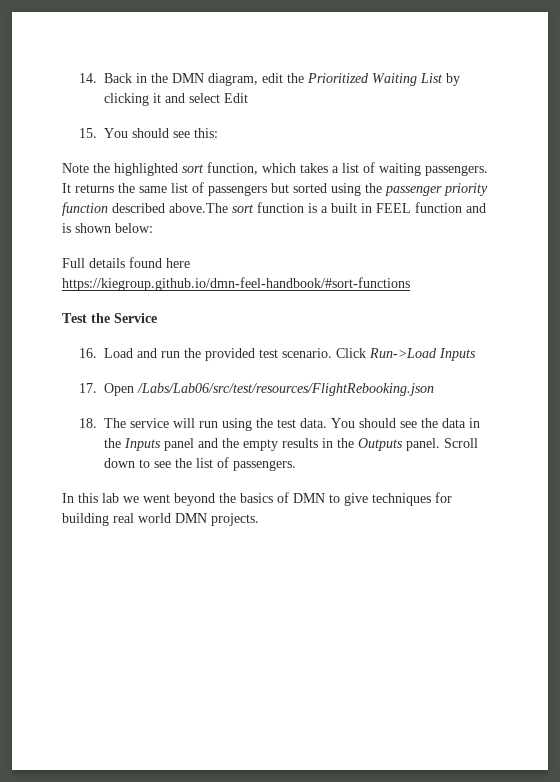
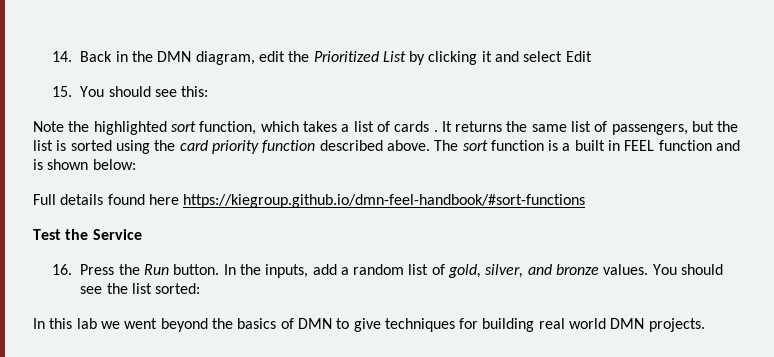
- 14. Back in the DMN diagram, edit the Prioritized Waiting List by clicking it and select Edit
+ 14. Back in the DMN diagram, edit the Prioritized List by clicking it and select Edit
- Note the highlighted sort function, which takes a list of waiting passengers.
+ Note the highlighted sort function, which takes a list of cards .
- It returns the same list of passengers but sorted using the passenger priority function described above.The sort function is a built in FEEL function and is shown below:
+ It returns the same list of passengers, but the list is sorted using the card priority function described above. The sort function is a built in FEEL function and is shown below:
- 16. Load and run the provided test scenario. Click Run->Load Inputs
- 17. Open /Labs/Lab06/src/test/resources/FlightRebooking.json
- 18. The service will run using the test data. You should see the data in the Inputs panel and the empty results in the Outputs panel. Scroll down to see the list of passengers.
+ 16. Press the Run button. In the inputs, add a random list of gold, silver, and bronze values. You should see the list sorted:

